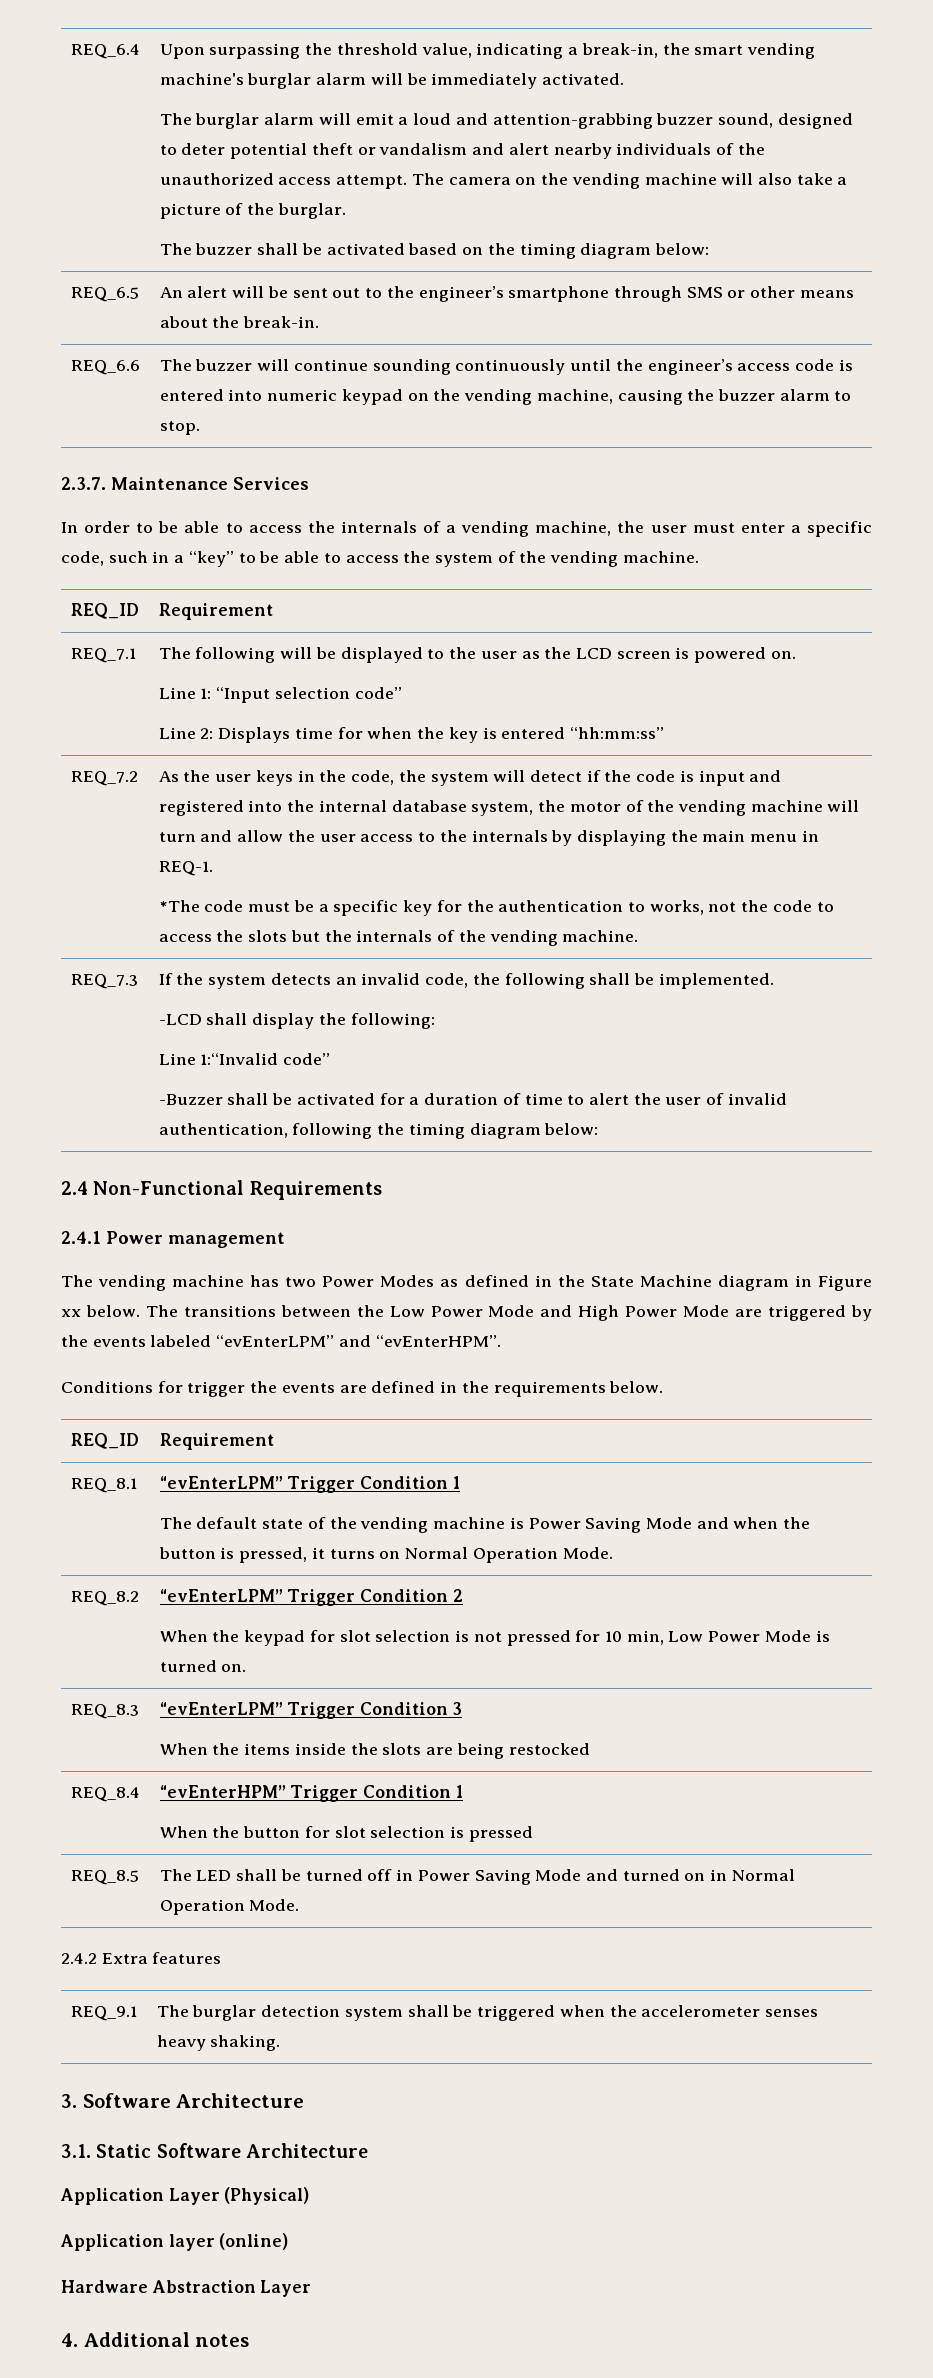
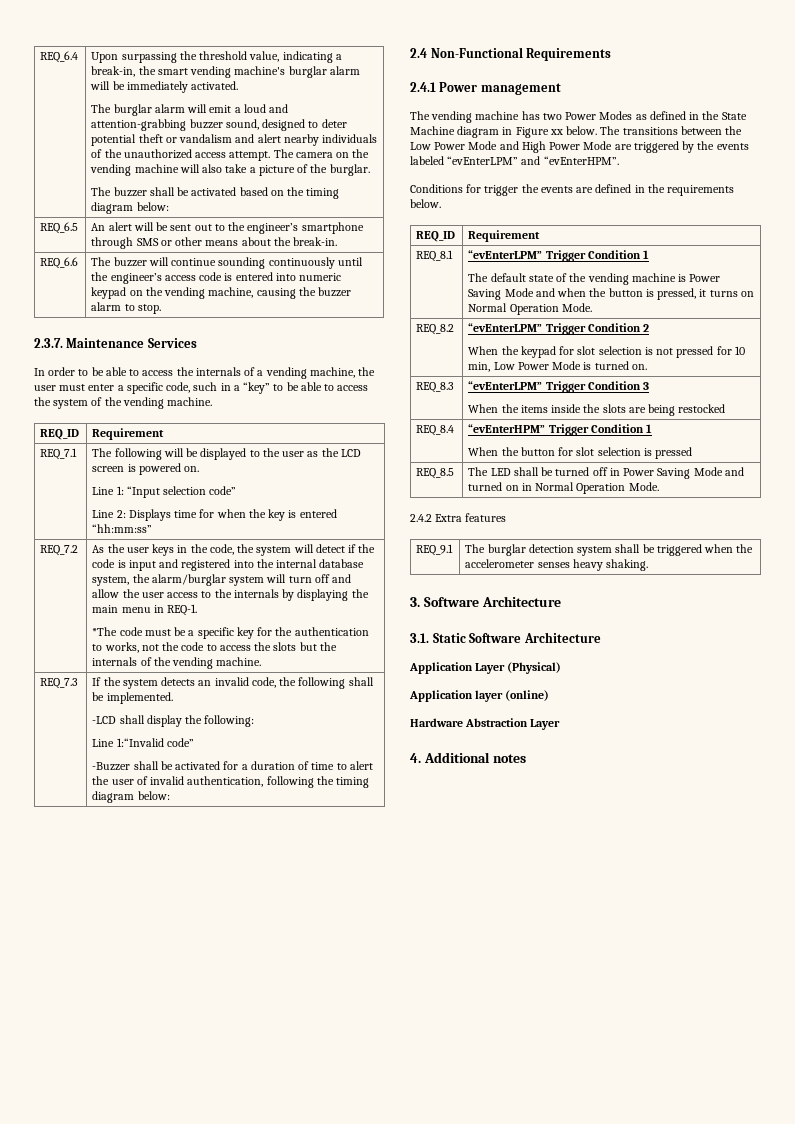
- As the user keys in the code, the system will detect if the code is input and registered into the internal database system, the motor of the vending machine will turn and allow the user access to the internals by displaying the main menu in REQ-1.
+ As the user keys in the code, the system will detect if the code is input and registered into the internal database system, the alarm/burglar system will turn off and allow the user access to the internals by displaying the main menu in REQ-1.

